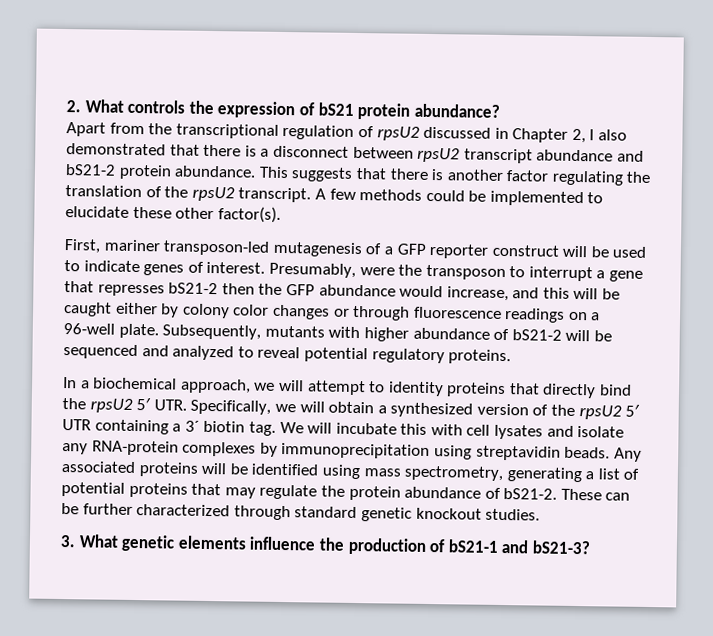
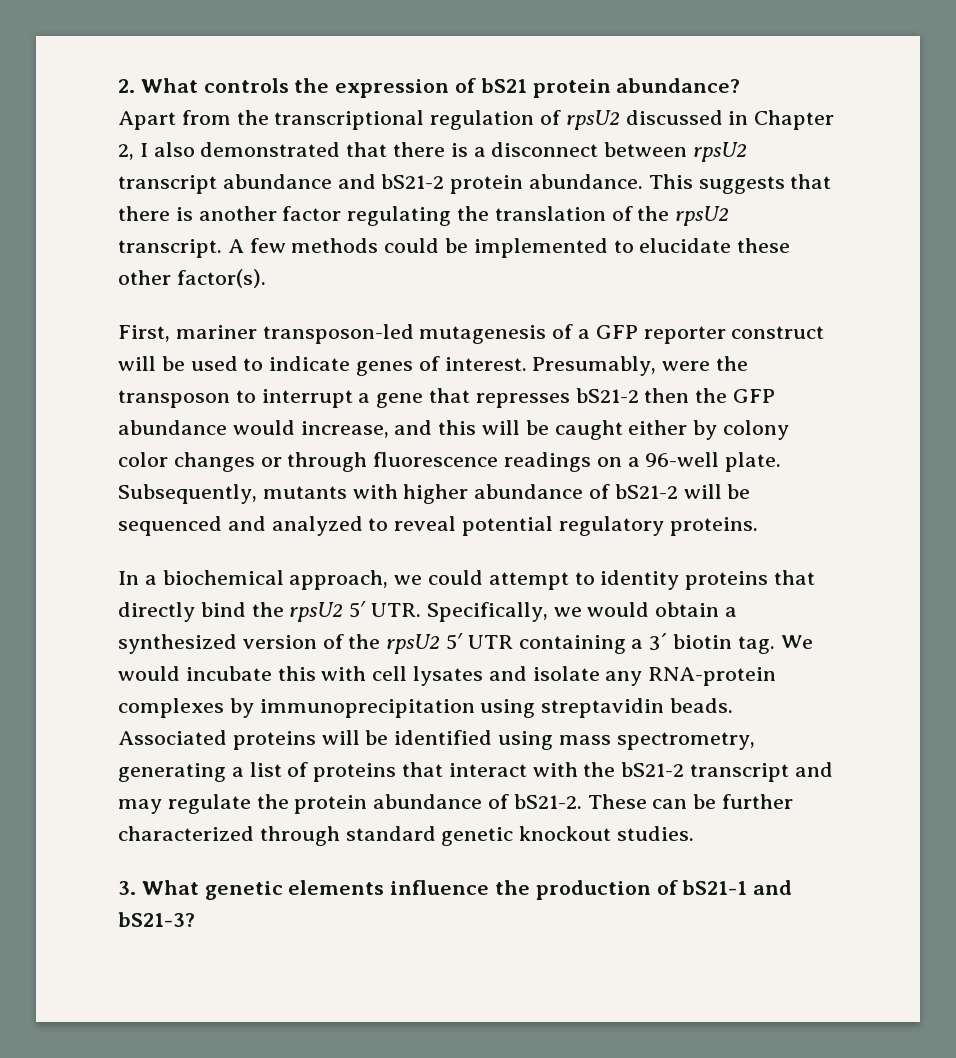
- In a biochemical approach, we will attempt to identity proteins that directly bind the rpsU2 5′ UTR. Specifically, we will obtain a synthesized version of the rpsU2 5′ UTR containing a 3´ biotin tag.
+ In a biochemical approach, we could attempt to identity proteins that directly bind the rpsU2 5′ UTR. Specifically, we would obtain a synthesized version of the rpsU2 5′ UTR containing a 3´ biotin tag.
- We will incubate this with cell lysates and isolate any RNA-protein complexes by immunoprecipitation using streptavidin beads.
+ We would incubate this with cell lysates and isolate any RNA-protein complexes by immunoprecipitation using streptavidin beads.
- Any associated proteins will be identified using mass spectrometry, generating a list of potential proteins that may regulate the protein abundance of bS21-2.
+ Associated proteins will be identified using mass spectrometry, generating a list of proteins that interact with the bS21-2 transcript and may regulate the protein abundance of bS21-2.

